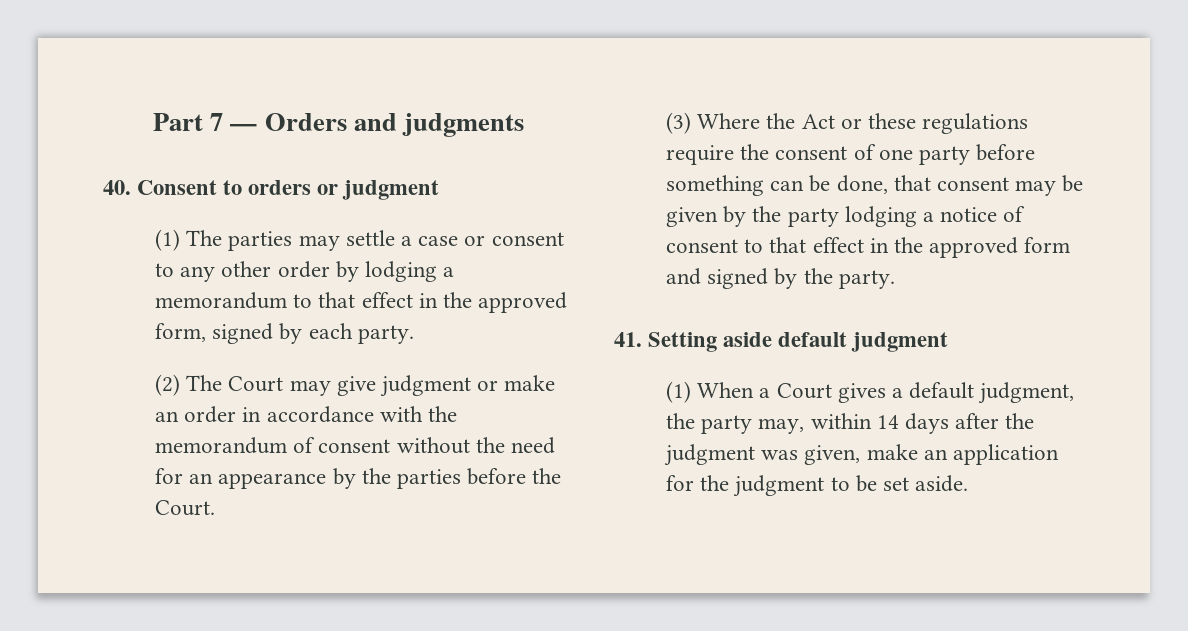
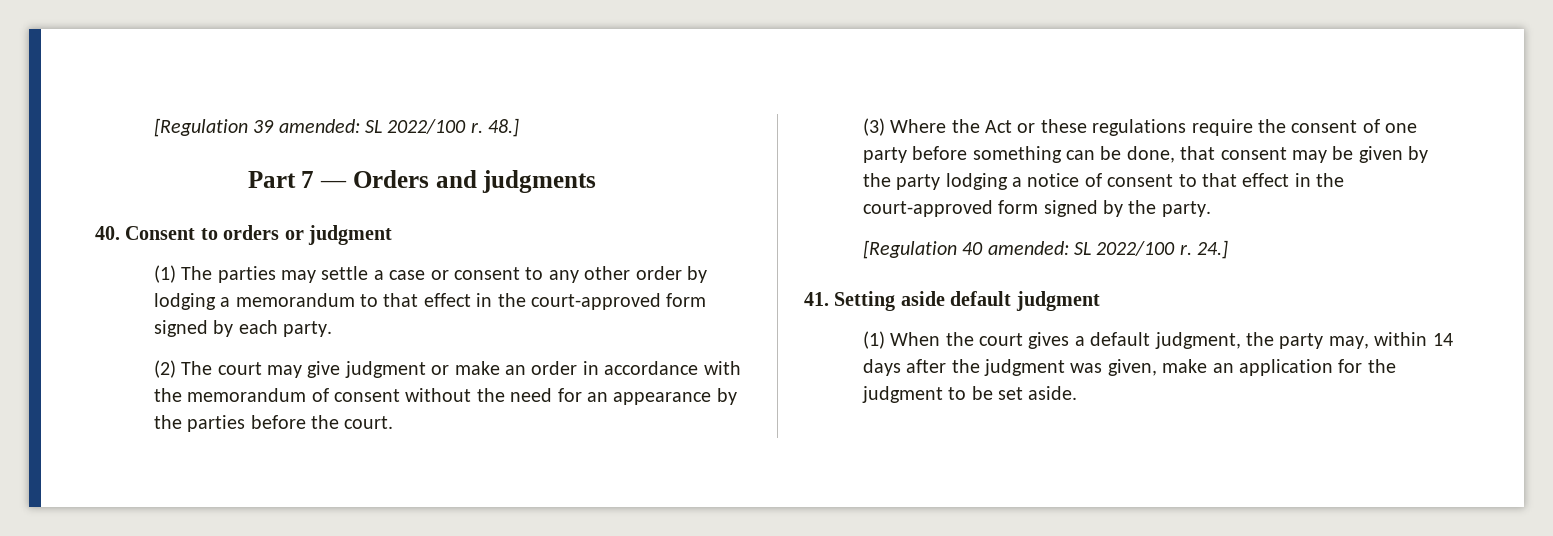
+ [Regulation 39 amended: SL 2022/100 r. 48.]
- (1) The parties may settle a case or consent to any other order by lodging a memorandum to that effect in the approved form, signed by each party.
+ (1) The parties may settle a case or consent to any other order by lodging a memorandum to that effect in the court-approved form signed by each party.
- (2) The Court may give judgment or make an order in accordance with the memorandum of consent without the need for an appearance by the parties before the Court.
+ (2) The court may give judgment or make an order in accordance with the memorandum of consent without the need for an appearance by the parties before the court.
- (3) Where the Act or these regulations require the consent of one party before something can be done, that consent may be given by the party lodging a notice of consent to that effect in the approved form and signed by the party.
+ (3) Where the Act or these regulations require the consent of one party before something can be done, that consent may be given by the party lodging a notice of consent to that effect in the court-approved form signed by the party.
+ [Regulation 40 amended: SL 2022/100 r. 24.]
- (1) When a Court gives a default judgment, the party may, within 14 days after the judgment was given, make an application for the judgment to be set aside.
+ (1) When the court gives a default judgment, the party may, within 14 days after the judgment was given, make an application for the judgment to be set aside.

